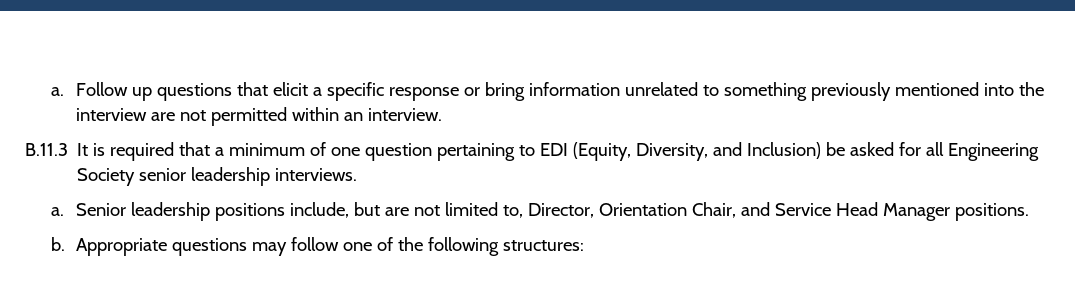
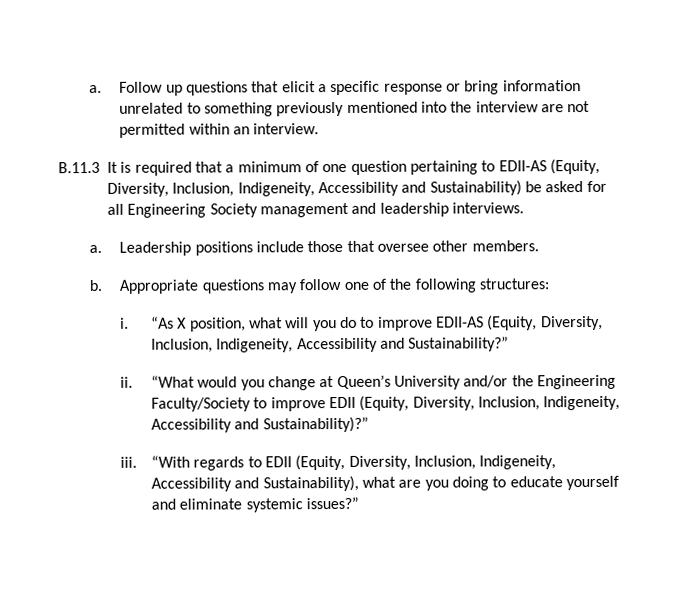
- B.11.3 It is required that a minimum of one question pertaining to EDI (Equity, Diversity, and Inclusion) be asked for all Engineering Society senior leadership interviews.
+ B.11.3 It is required that a minimum of one question pertaining to EDII-AS (Equity, Diversity, Inclusion, Indigeneity, Accessibility and Sustainability) be asked for all Engineering Society management and leadership interviews.
- Senior leadership positions include, but are not limited to, Director, Orientation Chair, and Service Head Manager positions.
+ Leadership positions include those that oversee other members.
+ i. “As X position, what will you do to improve EDII-AS (Equity, Diversity, Inclusion, Indigeneity, Accessibility and Sustainability?”
+ ii. “What would you change at Queen’s University and/or the Engineering Faculty/Society to improve EDII (Equity, Diversity, Inclusion, Indigeneity, Accessibility and Sustainability)?”
+ iii. “With regards to EDII (Equity, Diversity, Inclusion, Indigeneity, Accessibility and Sustainability), what are you doing to educate yourself and eliminate systemic issues?”

